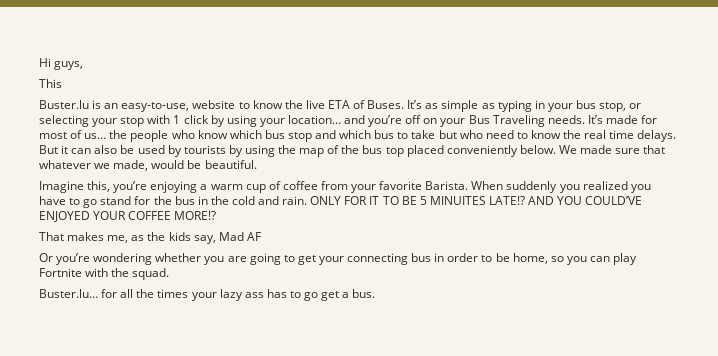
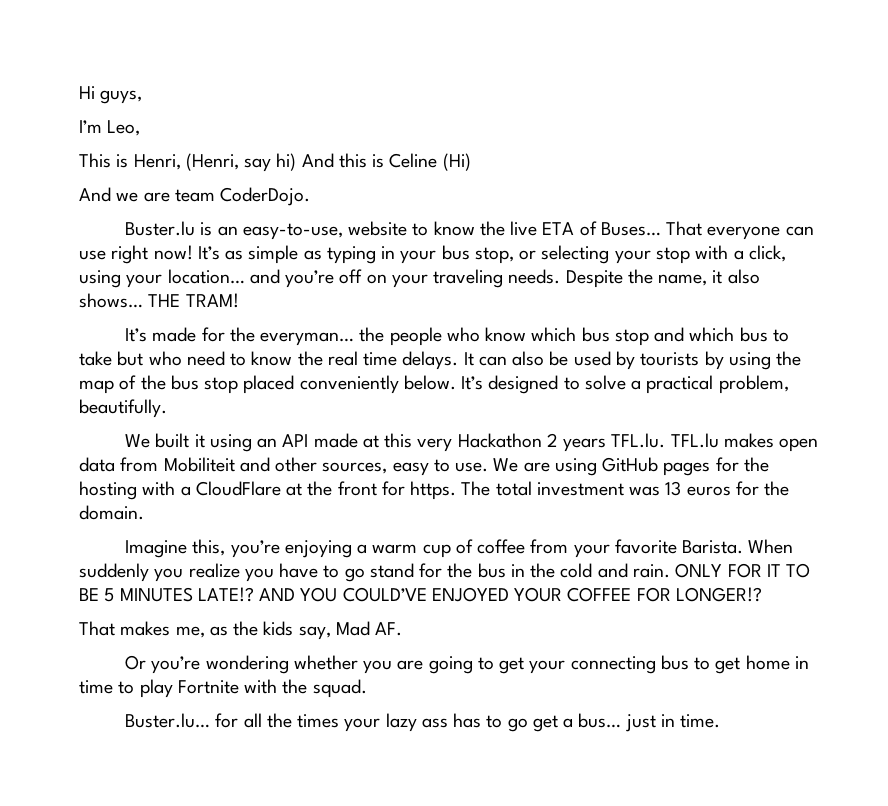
+ I’m Leo,
- This
+ This is Henri, (Henri, say hi) And this is Celine (Hi)
+ And we are team CoderDojo.
- Buster.lu is an easy-to-use, website to know the live ETA of Buses.
+ Buster.lu is an easy-to-use, website to know the live ETA of Buses… That everyone can use right now!
- It’s as simple as typing in your bus stop, or selecting your stop with 1 click by using your location… and you’re off on your Bus Traveling needs. It’s made for most of us… the people who know which bus stop and which bus to take but who need to know the real time delays.
+ It’s as simple as typing in your bus stop, or selecting your stop with a click, using your location… and you’re off on your traveling needs. Despite the name, it also shows… THE TRAM!
+ It’s made for the everyman… the people who know which bus stop and which bus to take but who need to know the real time delays.
- But it can also be used by tourists by using the map of the bus top placed conveniently below.
+ It can also be used by tourists by using the map of the bus stop placed conveniently below.
- We made sure that whatever we made, would be beautiful.
+ It’s designed to solve a practical problem, beautifully.
+ We built it using an API made at this very Hackathon 2 years TFL.lu. TFL.lu makes open data from Mobiliteit and other sources, easy to use. We are using GitHub pages for the hosting with a CloudFlare at the front for https. The total investment was 13 euros for the domain.
- When suddenly you realized you have to go stand for the bus in the cold and rain.
+ When suddenly you realize you have to go stand for the bus in the cold and rain.
- ONLY FOR IT TO BE 5 MINUITES LATE!?
+ ONLY FOR IT TO BE 5 MINUTES LATE!?
- AND YOU COULD’VE ENJOYED YOUR COFFEE MORE!?
+ AND YOU COULD’VE ENJOYED YOUR COFFEE FOR LONGER!?
- That makes me, as the kids say, Mad AF
+ That makes me, as the kids say, Mad AF.
- Or you’re wondering whether you are going to get your connecting bus in order to be home, so you can play Fortnite with the squad.
+ Or you’re wondering whether you are going to get your connecting bus to get home in time to play Fortnite with the squad.
- Buster.lu… for all the times your lazy ass has to go get a bus.
+ Buster.lu… for all the times your lazy ass has to go get a bus… just in time.

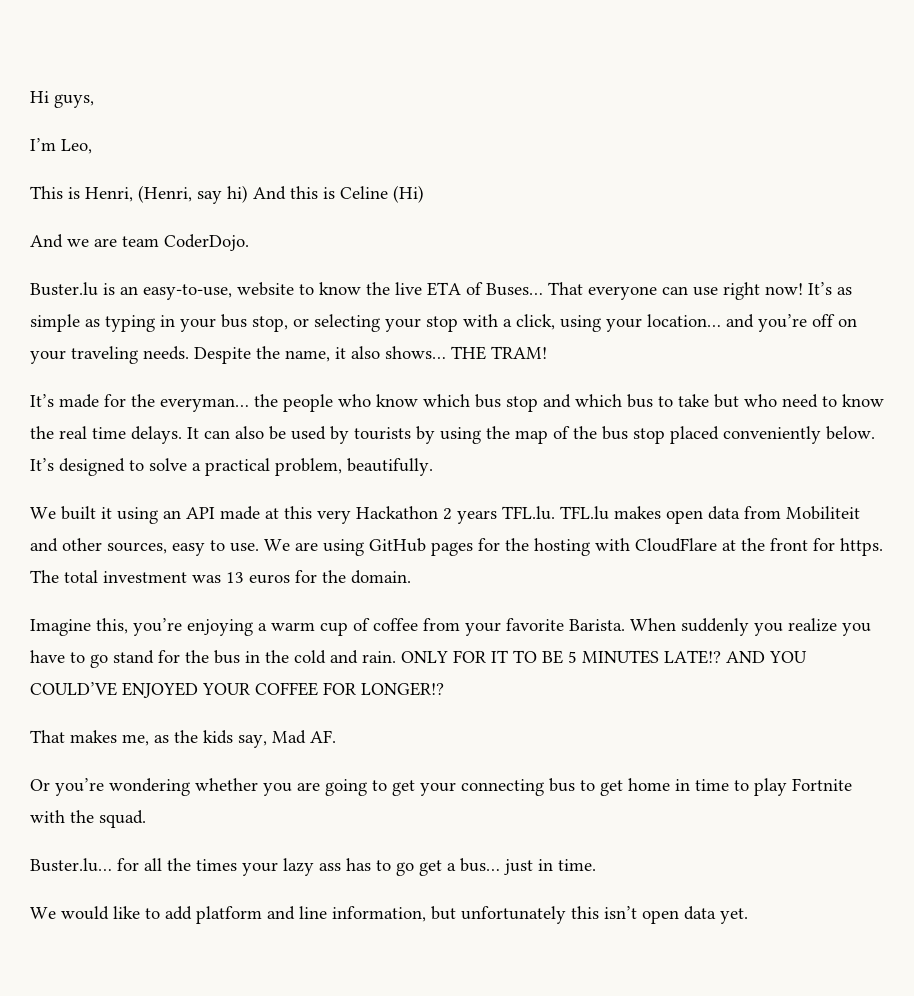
- We are using GitHub pages for the hosting with a CloudFlare at the front for https.
+ We are using GitHub pages for the hosting with CloudFlare at the front for https.
+ We would like to add platform and line information, but unfortunately this isn’t open data yet.

